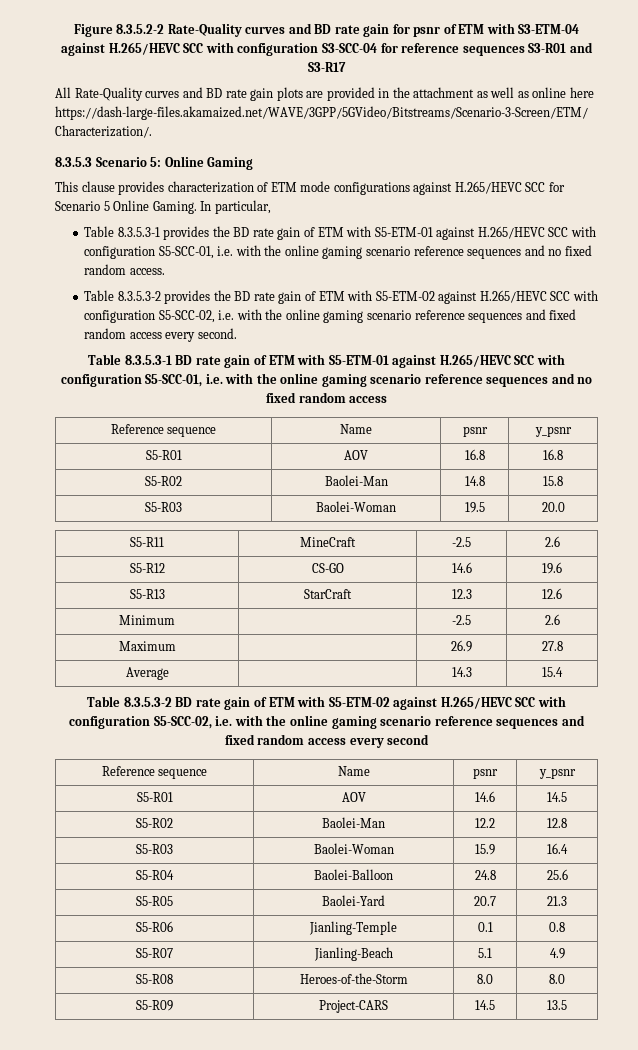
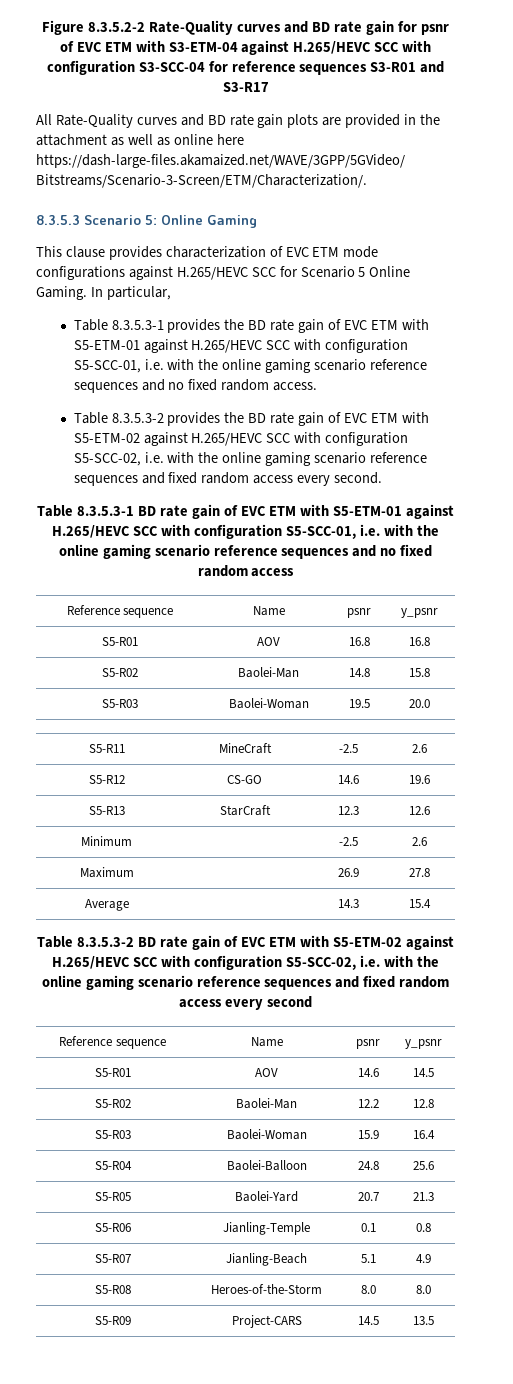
- Figure 8.3.5.2-2 Rate-Quality curves and BD rate gain for psnr of ETM with S3-ETM-04 against H.265/HEVC SCC with configuration S3-SCC-04 for reference sequences S3-R01 and S3-R17
+ Figure 8.3.5.2-2 Rate-Quality curves and BD rate gain for psnr of EVC ETM with S3-ETM-04 against H.265/HEVC SCC with configuration S3-SCC-04 for reference sequences S3-R01 and S3-R17
- This clause provides characterization of ETM mode configurations against H.265/HEVC SCC for Scenario 5 Online Gaming.
+ This clause provides characterization of EVC ETM mode configurations against H.265/HEVC SCC for Scenario 5 Online Gaming.
- Table 8.3.5.3-1 provides the BD rate gain of ETM with S5-ETM-01 against H.265/HEVC SCC with configuration S5-SCC-01, i.e. with the online gaming scenario reference sequences and no fixed random access.
+ Table 8.3.5.3-1 provides the BD rate gain of EVC ETM with S5-ETM-01 against H.265/HEVC SCC with configuration S5-SCC-01, i.e. with the online gaming scenario reference sequences and no fixed random access.
- Table 8.3.5.3-2 provides the BD rate gain of ETM with S5-ETM-02 against H.265/HEVC SCC with configuration S5-SCC-02, i.e. with the online gaming scenario reference sequences and fixed random access every second.
+ Table 8.3.5.3-2 provides the BD rate gain of EVC ETM with S5-ETM-02 against H.265/HEVC SCC with configuration S5-SCC-02, i.e. with the online gaming scenario reference sequences and fixed random access every second.
- Table 8.3.5.3-1 BD rate gain of ETM with S5-ETM-01 against H.265/HEVC SCC with configuration S5-SCC-01, i.e. with the online gaming scenario reference sequences and no fixed random access
+ Table 8.3.5.3-1 BD rate gain of EVC ETM with S5-ETM-01 against H.265/HEVC SCC with configuration S5-SCC-01, i.e. with the online gaming scenario reference sequences and no fixed random access
- Table 8.3.5.3-2 BD rate gain of ETM with S5-ETM-02 against H.265/HEVC SCC with configuration S5-SCC-02, i.e. with the online gaming scenario reference sequences and fixed random access every second
+ Table 8.3.5.3-2 BD rate gain of EVC ETM with S5-ETM-02 against H.265/HEVC SCC with configuration S5-SCC-02, i.e. with the online gaming scenario reference sequences and fixed random access every second

